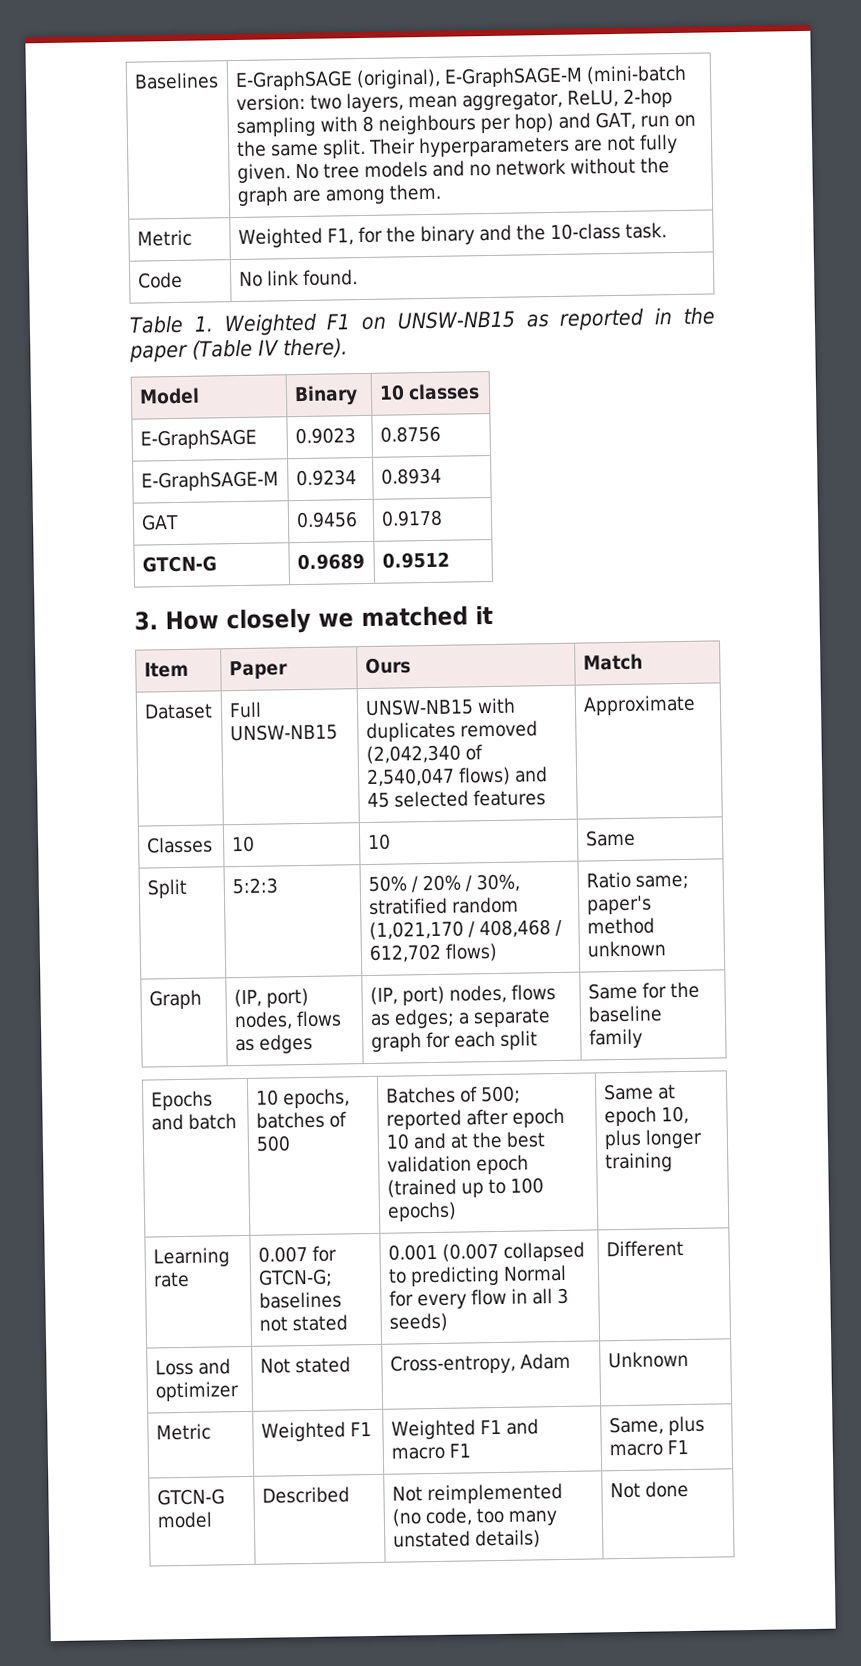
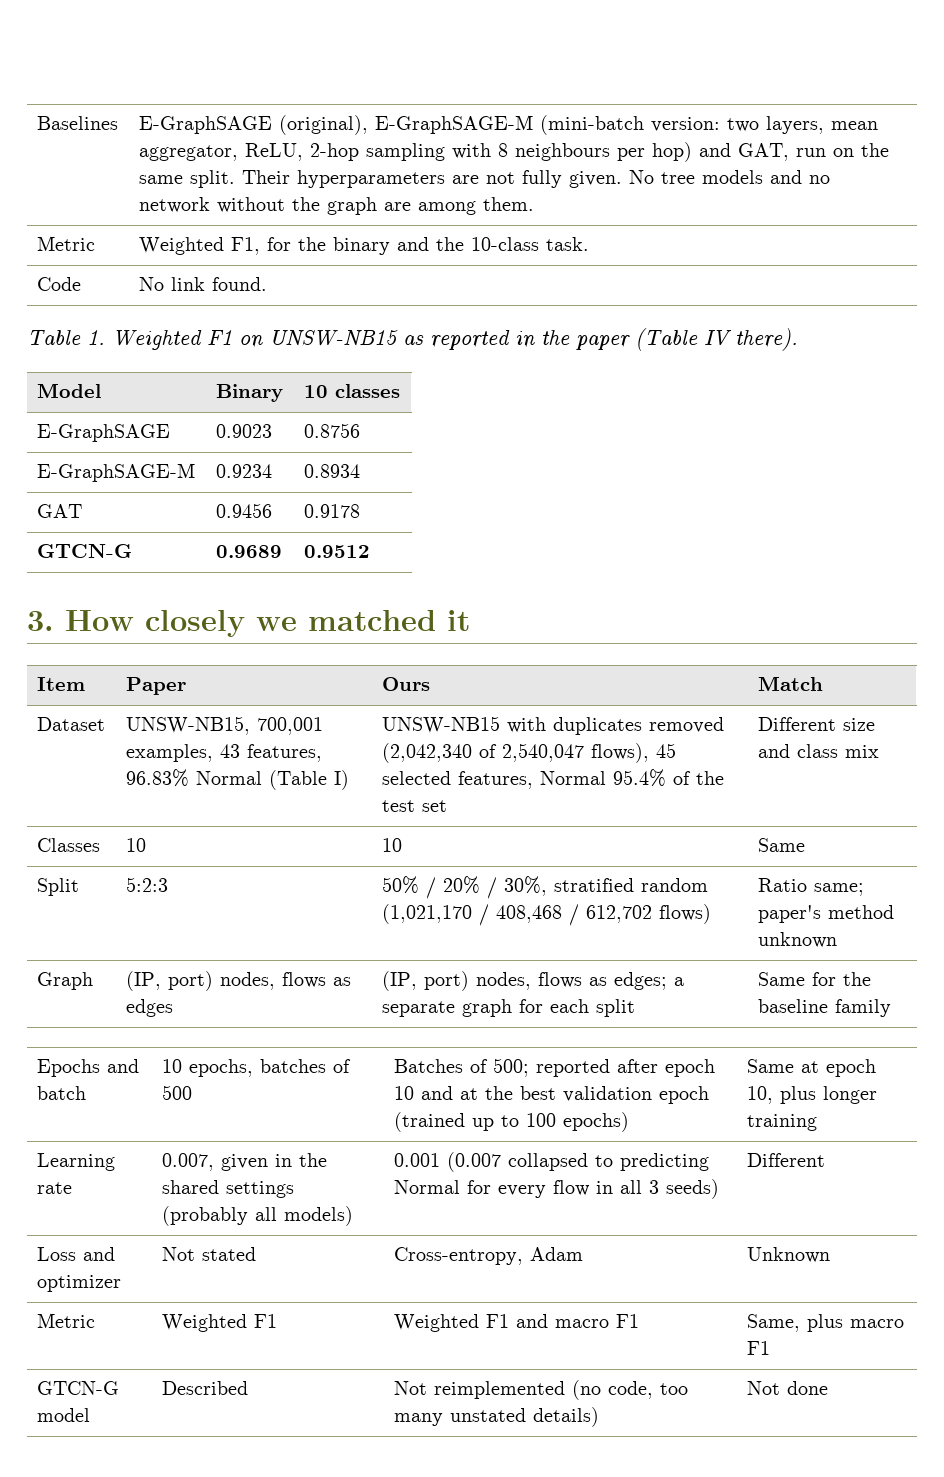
- Dataset | Full UNSW-NB15 | UNSW-NB15 with duplicates removed (2,042,340 of 2,540,047 flows) and 45 selected features | Approximate
+ Dataset | UNSW-NB15, 700,001 examples, 43 features, 96.83% Normal (Table I) | UNSW-NB15 with duplicates removed (2,042,340 of 2,540,047 flows), 45 selected features, Normal 95.4% of the test set | Different size and class mix
- Learning rate | 0.007 for GTCN-G; baselines not stated | 0.001 (0.007 collapsed to predicting Normal for every flow in all 3 seeds) | Different
+ Learning rate | 0.007, given in the shared settings (probably all models) | 0.001 (0.007 collapsed to predicting Normal for every flow in all 3 seeds) | Different

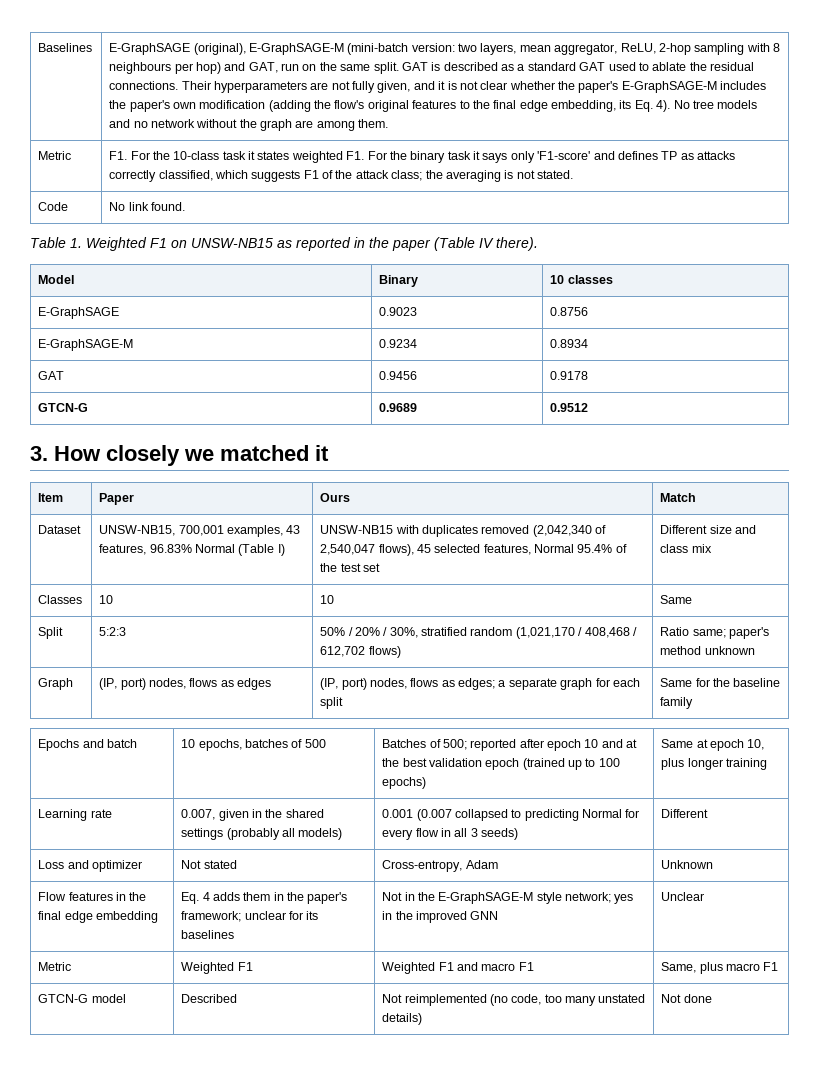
+ GAT is described as a standard GAT used to ablate the residual connections.
- Their hyperparameters are not fully given.
+ Their hyperparameters are not fully given, and it is not clear whether the paper's E-GraphSAGE-M includes the paper's own modification (adding the flow's original features to the final edge embedding, its Eq. 4).
- Metric | Weighted F1, for the binary and the 10-class task.
+ Metric | F1. For the 10-class task it states weighted F1. For the binary task it says only 'F1-score' and defines TP as attacks correctly classified, which suggests F1 of the attack class; the averaging is not stated.
+ Flow features in the final edge embedding | Eq. 4 adds them in the paper's framework; unclear for its baselines | Not in the E-GraphSAGE-M style network; yes in the improved GNN | Unclear

